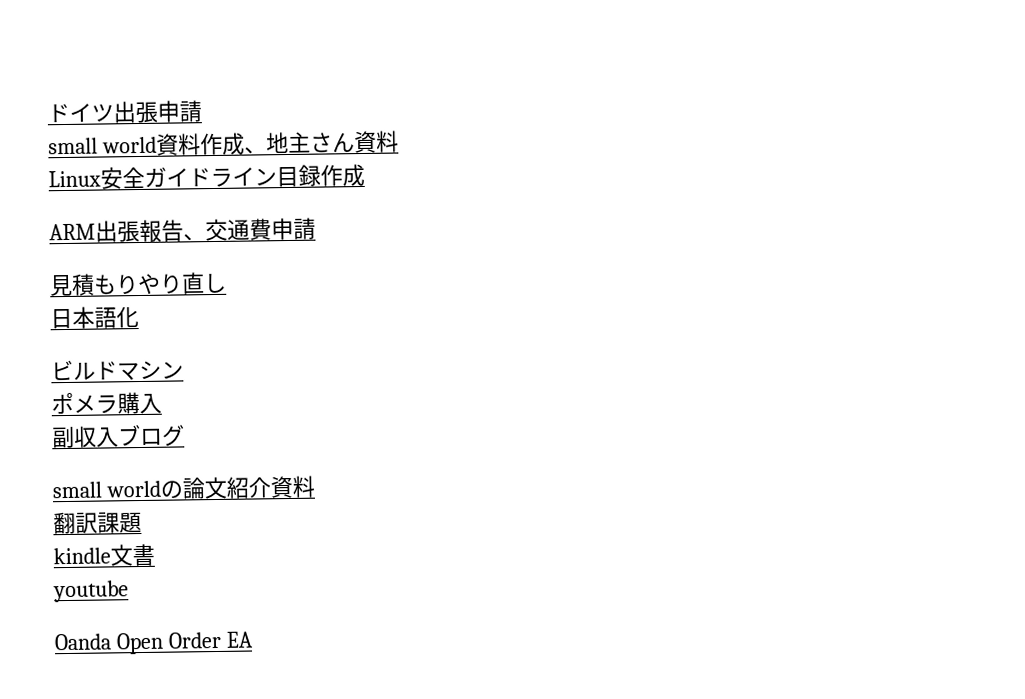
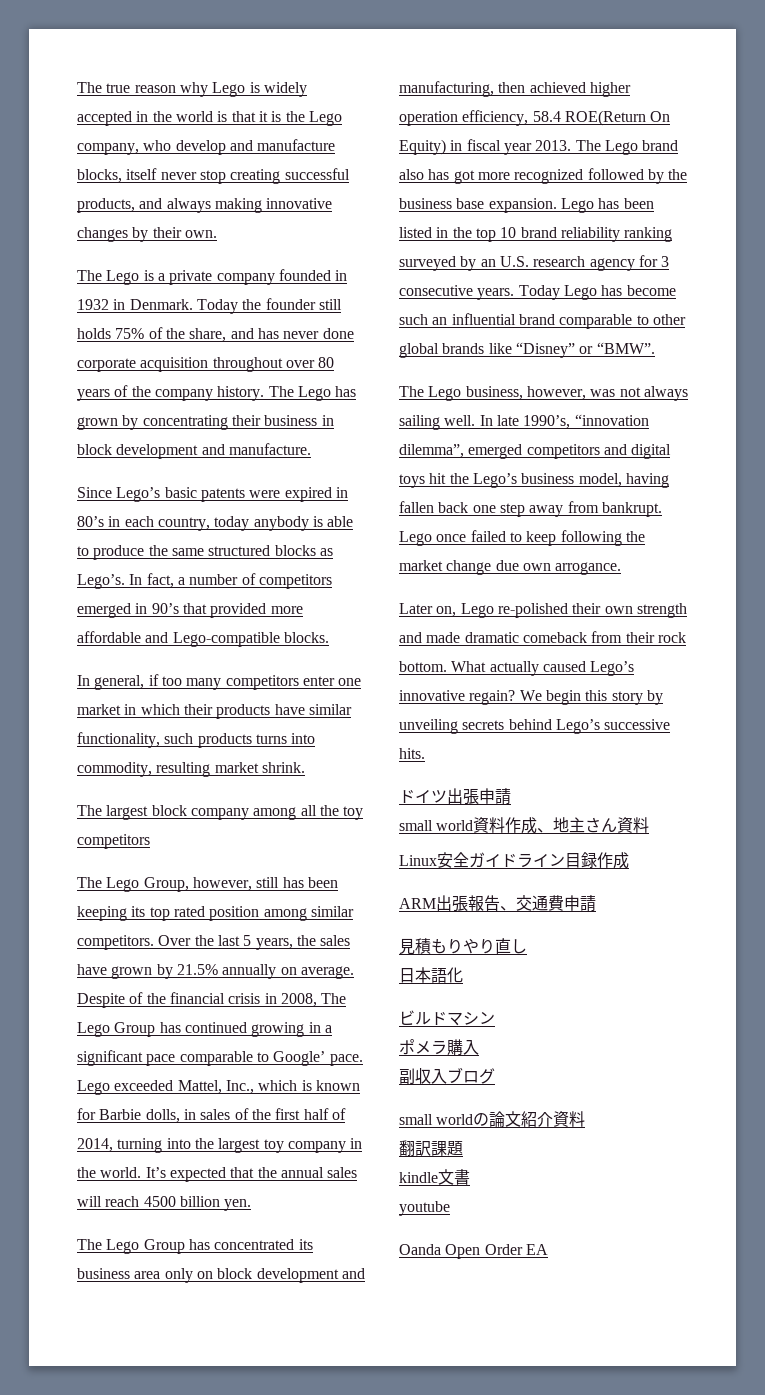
+ The true reason why Lego is widely accepted in the world is that it is the Lego company, who develop and manufacture blocks, itself never stop creating successful products, and always making innovative changes by their own.
+ The Lego is a private company founded in 1932 in Denmark. Today the founder still holds 75% of the share, and has never done corporate acquisition throughout over 80 years of the company history. The Lego has grown by concentrating their business in block development and manufacture.
+ Since Lego’s basic patents were expired in 80’s in each country, today anybody is able to produce the same structured blocks as Lego’s. In fact, a number of competitors emerged in 90’s that provided more affordable and Lego-compatible blocks.
+ In general, if too many competitors enter one market in which their products have similar functionality, such products turns into commodity, resulting market shrink.
+ The largest block company among all the toy competitors
+ The Lego Group, however, still has been keeping its top rated position among similar competitors. Over the last 5 years, the sales have grown by 21.5% annually on average. Despite of the financial crisis in 2008, The Lego Group has continued growing in a significant pace comparable to Google’ pace. Lego exceeded Mattel, Inc., which is known for Barbie dolls, in sales of the first half of 2014, turning into the largest toy company in the world. It’s expected that the annual sales will reach 4500 billion yen.
+ The Lego Group has concentrated its business area only on block development and manufacturing, then achieved higher operation efficiency, 58.4 ROE(Return On Equity) in fiscal year 2013. The Lego brand also has got more recognized followed by the business base expansion. Lego has been listed in the top 10 brand reliability ranking surveyed by an U.S. research agency for 3 consecutive years. Today Lego has become such an influential brand comparable to other global brands like “Disney” or “BMW”.
+ The Lego business, however, was not always sailing well. In late 1990’s, “innovation dilemma”, emerged competitors and digital toys hit the Lego’s business model, having fallen back one step away from bankrupt. Lego once failed to keep following the market change due own arrogance.
+ Later on, Lego re-polished their own strength and made dramatic comeback from their rock bottom. What actually caused Lego’s innovative regain? We begin this story by unveiling secrets behind Lego’s successive hits.

